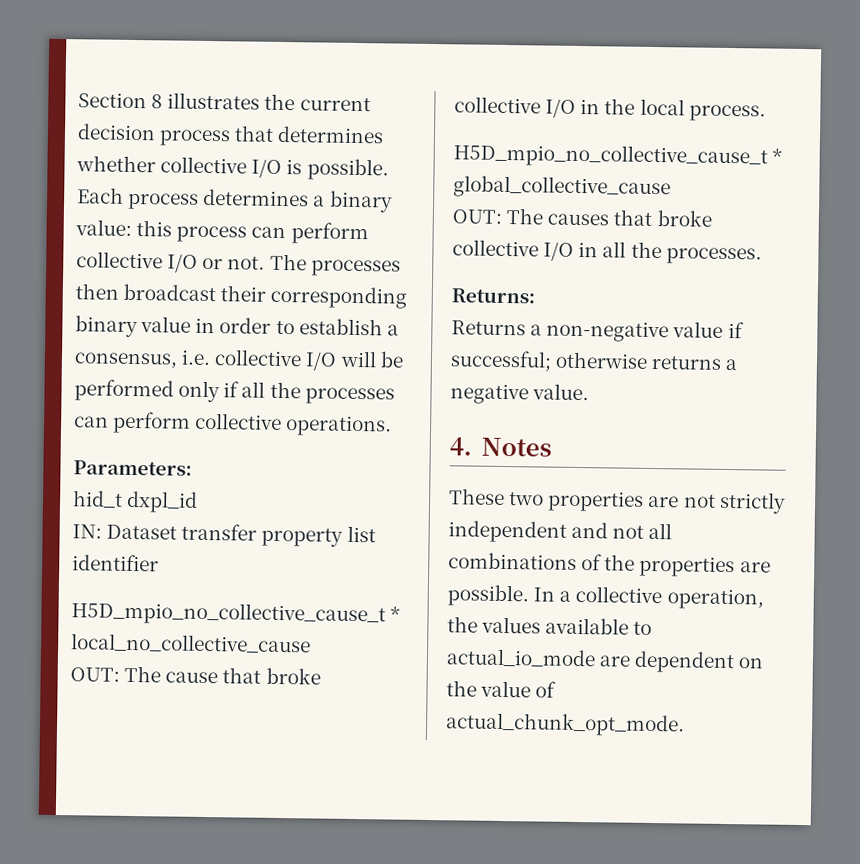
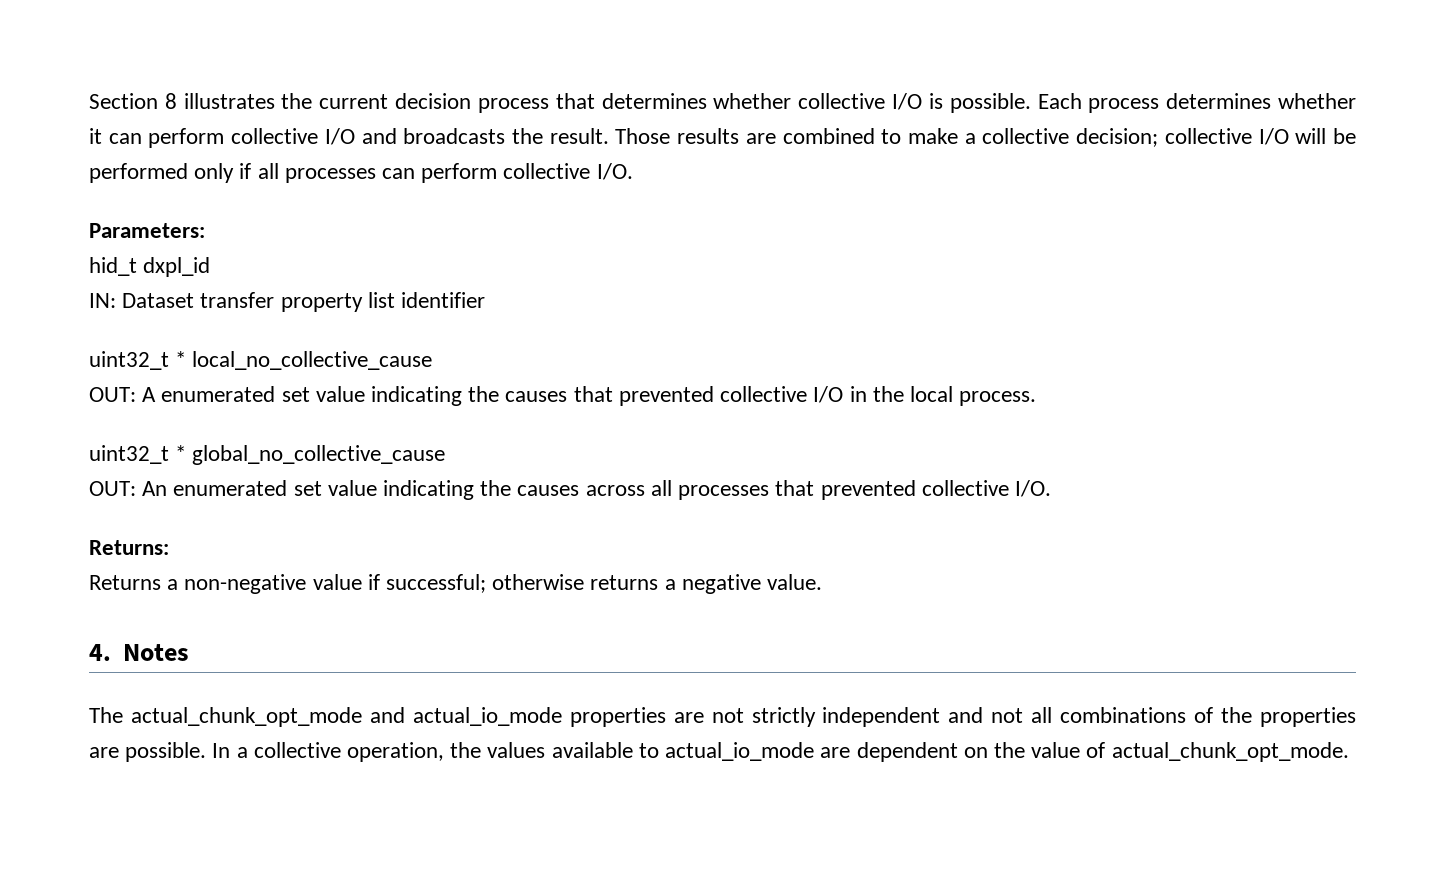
- Each process determines a binary value: this process can perform collective I/O or not. The processes then broadcast their corresponding binary value in order to establish a consensus, i.e. collective I/O will be performed only if all the processes can perform collective operations.
+ Each process determines whether it can perform collective I/O and broadcasts the result. Those results are combined to make a collective decision; collective I/O will be performed only if all processes can perform collective I/O.
- H5D_mpio_no_collective_cause_t * local_no_collective_cause
+ uint32_t * local_no_collective_cause
- OUT: The cause that broke collective I/O in the local process.
+ OUT: A enumerated set value indicating the causes that prevented collective I/O in the local process.
- H5D_mpio_no_collective_cause_t * global_collective_cause
- OUT: The causes that broke collective I/O in all the processes.
+ uint32_t * global_no_collective_cause
+ OUT: An enumerated set value indicating the causes across all processes that prevented collective I/O.
- These two properties are not strictly independent and not all combinations of the properties are possible.
+ The actual_chunk_opt_mode and actual_io_mode properties are not strictly independent and not all combinations of the properties are possible.

